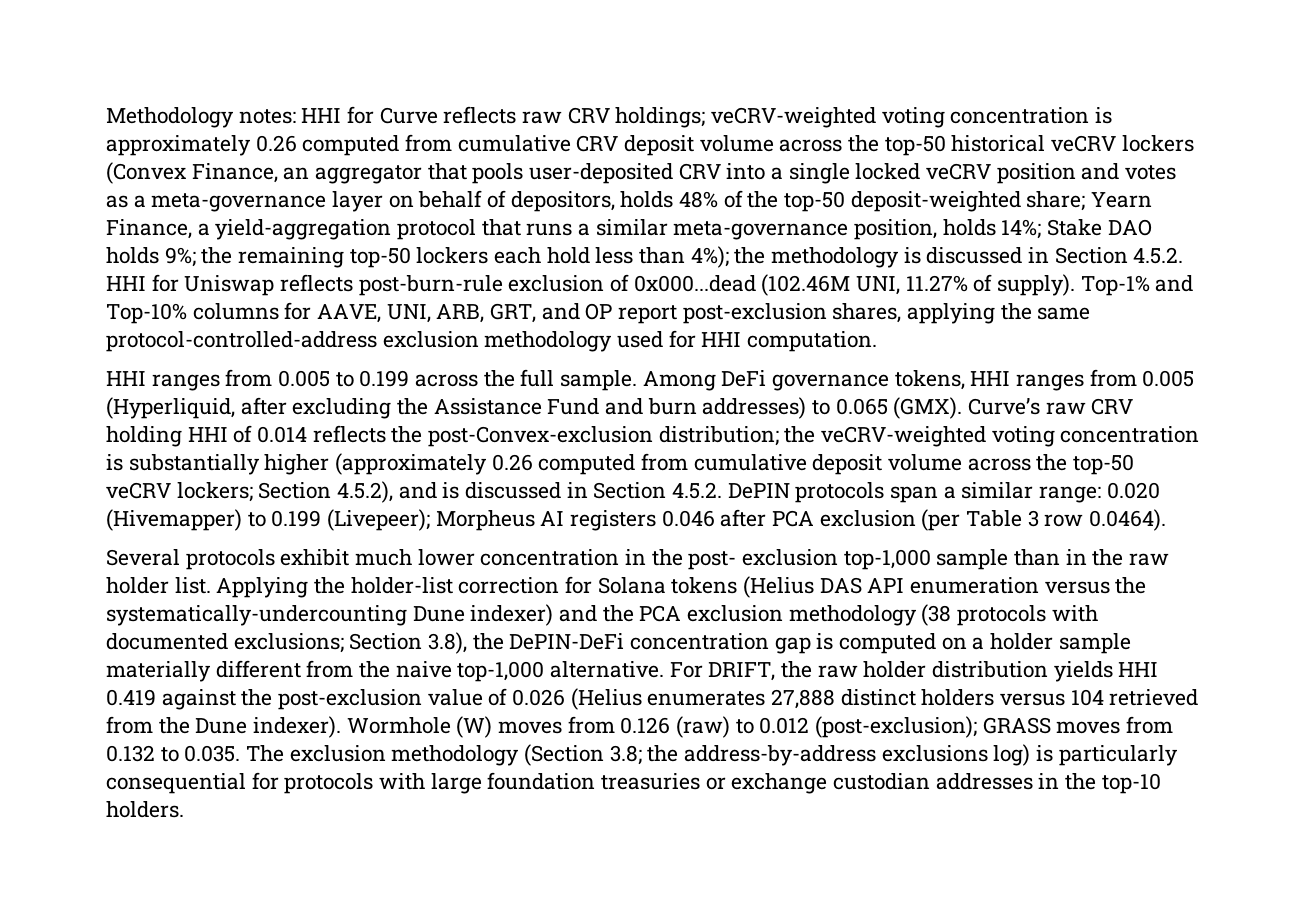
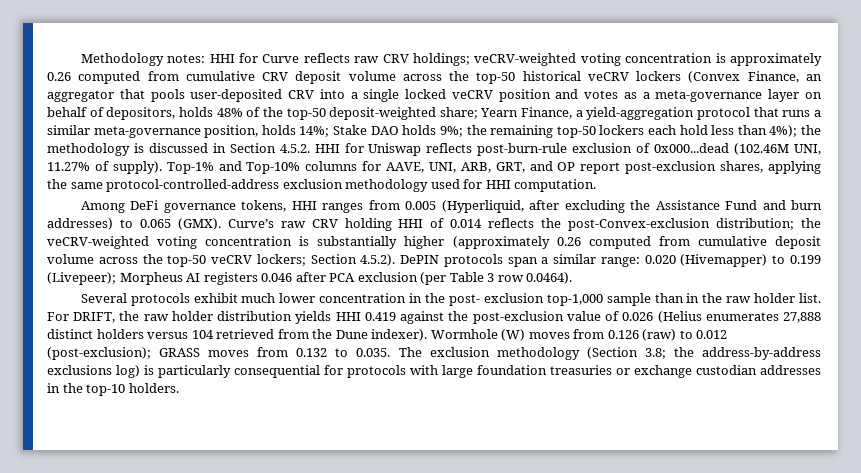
- HHI ranges from 0.005 to 0.199 across the full sample.
- Curve’s raw CRV holding HHI of 0.014 reflects the post-Convex-exclusion distribution; the veCRV-weighted voting concentration is substantially higher (approximately 0.26 computed from cumulative deposit volume across the top-50 veCRV lockers; Section 4.5.2), and is discussed in Section 4.5.2. DePIN protocols span a similar range: 0.020 (Hivemapper) to 0.199 (Livepeer); Morpheus AI registers 0.046 after PCA exclusion (per Table 3 row 0.0464).
+ Curve’s raw CRV holding HHI of 0.014 reflects the post-Convex-exclusion distribution; the veCRV-weighted voting concentration is substantially higher (approximately 0.26 computed from cumulative deposit volume across the top-50 veCRV lockers; Section 4.5.2). DePIN protocols span a similar range: 0.020 (Hivemapper) to 0.199 (Livepeer); Morpheus AI registers 0.046 after PCA exclusion (per Table 3 row 0.0464).
- Applying the holder-list correction for Solana tokens (Helius DAS API enumeration versus the systematically-undercounting Dune indexer) and the PCA exclusion methodology (38 protocols with documented exclusions; Section 3.8), the DePIN-DeFi concentration gap is computed on a holder sample materially different from the naive top-1,000 alternative.

